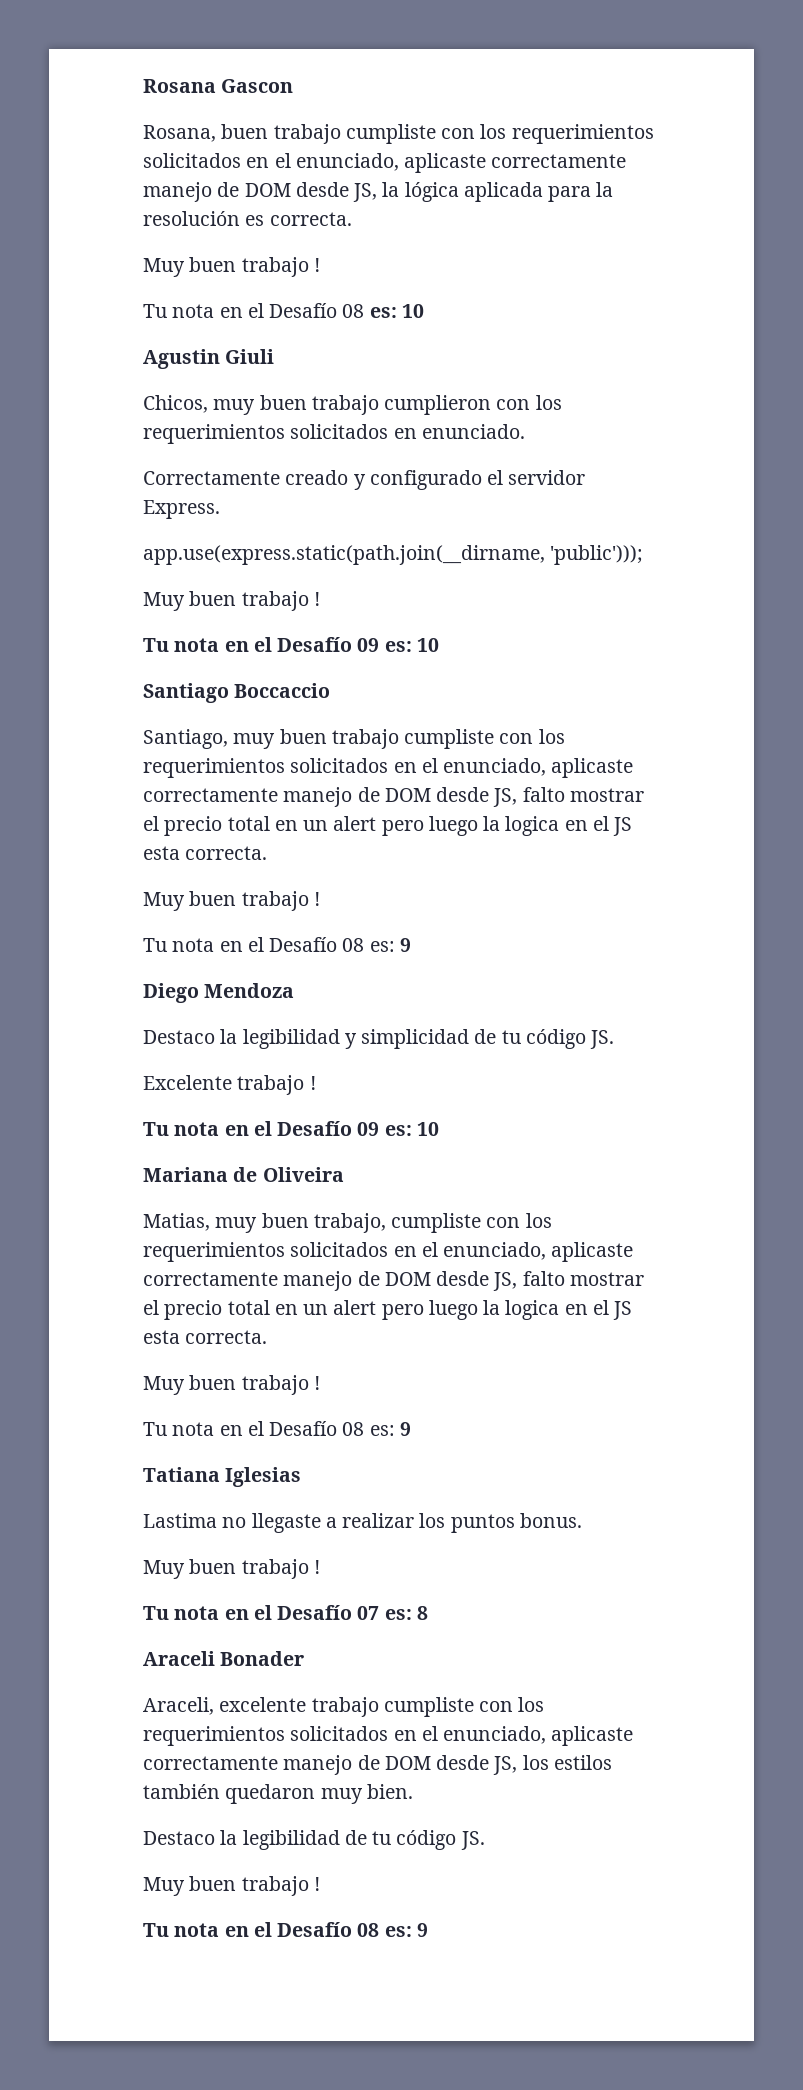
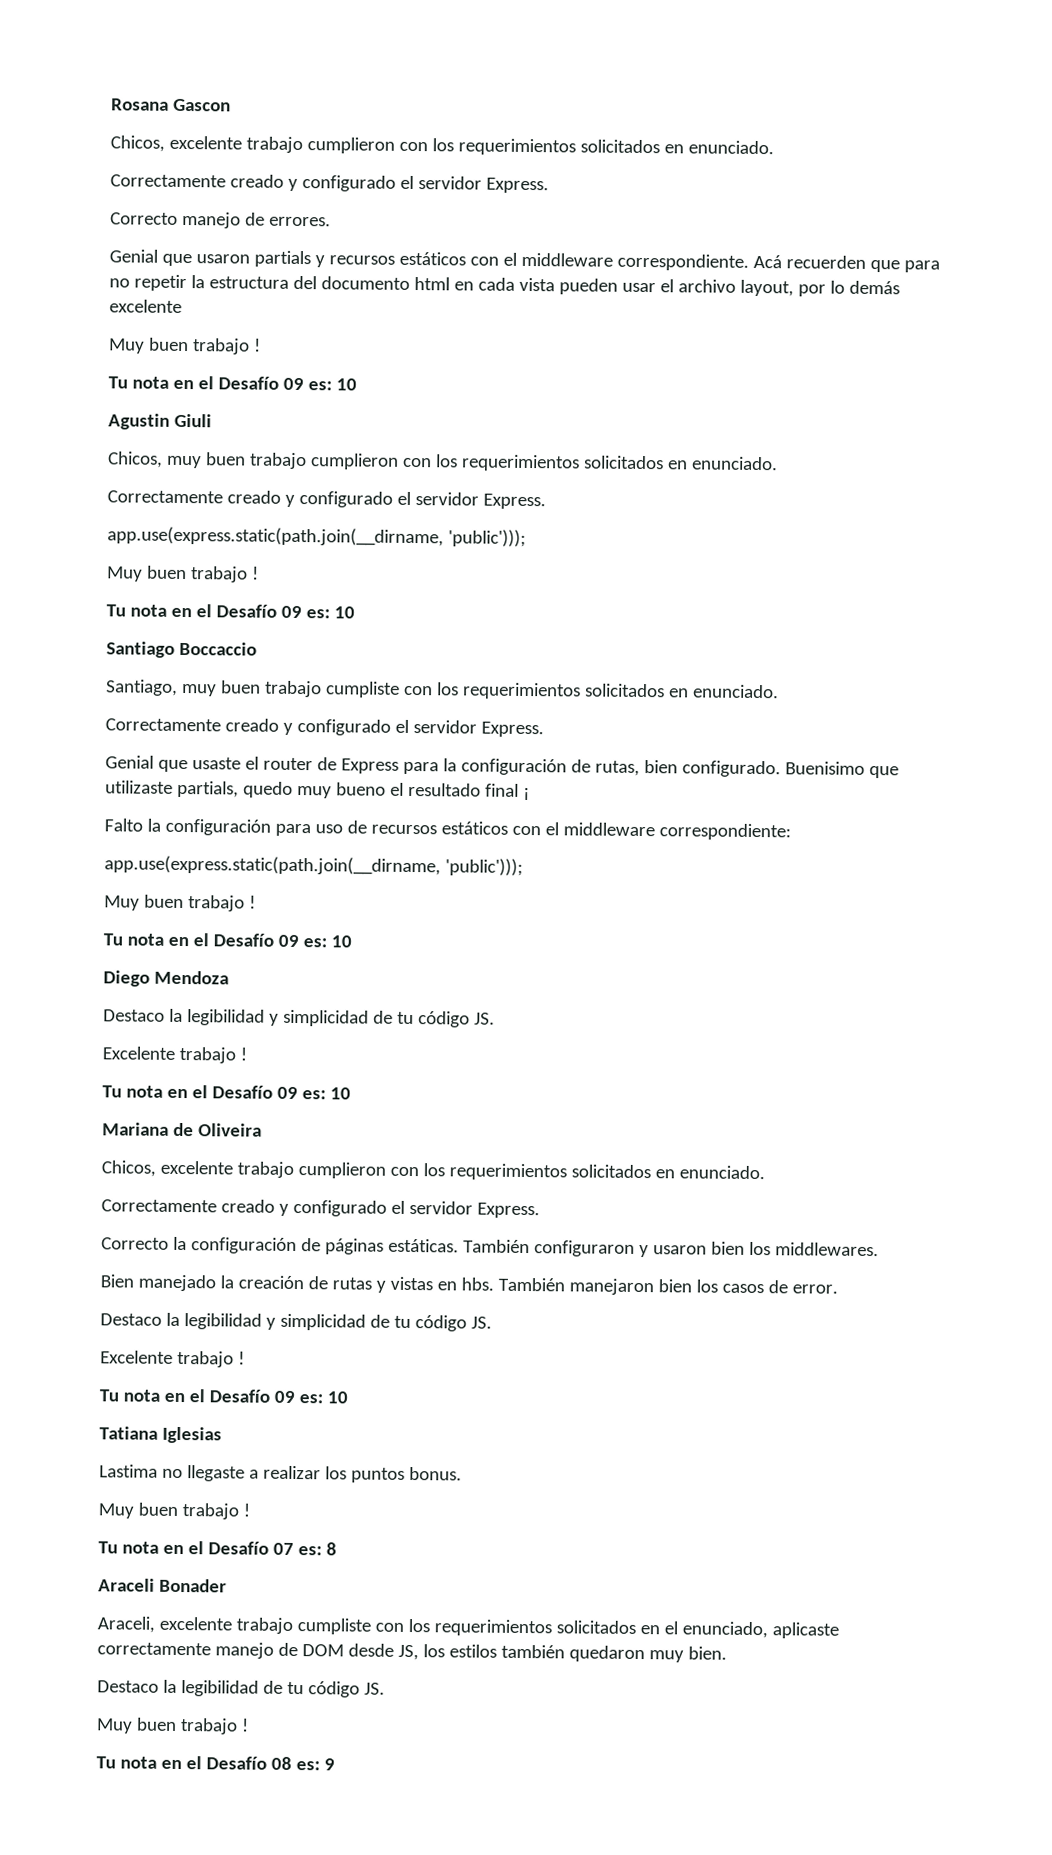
  Rosana Gascon
- Rosana, buen trabajo cumpliste con los requerimientos solicitados en el enunciado, aplicaste correctamente manejo de DOM desde JS, la lógica aplicada para la resolución es correcta.
+ Chicos, excelente trabajo cumplieron con los requerimientos solicitados en enunciado.
+ Correctamente creado y configurado el servidor Express.
+ Correcto manejo de errores.
+ Genial que usaron partials y recursos estáticos con el middleware correspondiente. Acá recuerden que para no repetir la estructura del documento html en cada vista pueden usar el archivo layout, por lo demás excelente
  Muy buen trabajo !
- Tu nota en el Desafío 08 es: 10
+ Tu nota en el Desafío 09 es: 10
- Santiago, muy buen trabajo cumpliste con los requerimientos solicitados en el enunciado, aplicaste correctamente manejo de DOM desde JS, falto mostrar el precio total en un alert pero luego la logica en el JS esta correcta.
+ Santiago, muy buen trabajo cumpliste con los requerimientos solicitados en enunciado.
+ Correctamente creado y configurado el servidor Express.
+ Genial que usaste el router de Express para la configuración de rutas, bien configurado. Buenisimo que utilizaste partials, quedo muy bueno el resultado final ¡
+ Falto la configuración para uso de recursos estáticos con el middleware correspondiente:
+ app.use(express.static(path.join(__dirname, 'public')));
  Muy buen trabajo !
- Tu nota en el Desafío 08 es: 9
+ Tu nota en el Desafío 09 es: 10
  Mariana de Oliveira
- Matias, muy buen trabajo, cumpliste con los requerimientos solicitados en el enunciado, aplicaste correctamente manejo de DOM desde JS, falto mostrar el precio total en un alert pero luego la logica en el JS esta correcta.
- Muy buen trabajo !
- Tu nota en el Desafío 08 es: 9
+ Chicos, excelente trabajo cumplieron con los requerimientos solicitados en enunciado.
+ Correctamente creado y configurado el servidor Express.
+ Correcto la configuración de páginas estáticas. También configuraron y usaron bien los middlewares.
+ Bien manejado la creación de rutas y vistas en hbs. También manejaron bien los casos de error.
+ Destaco la legibilidad y simplicidad de tu código JS.
+ Excelente trabajo !
+ Tu nota en el Desafío 09 es: 10

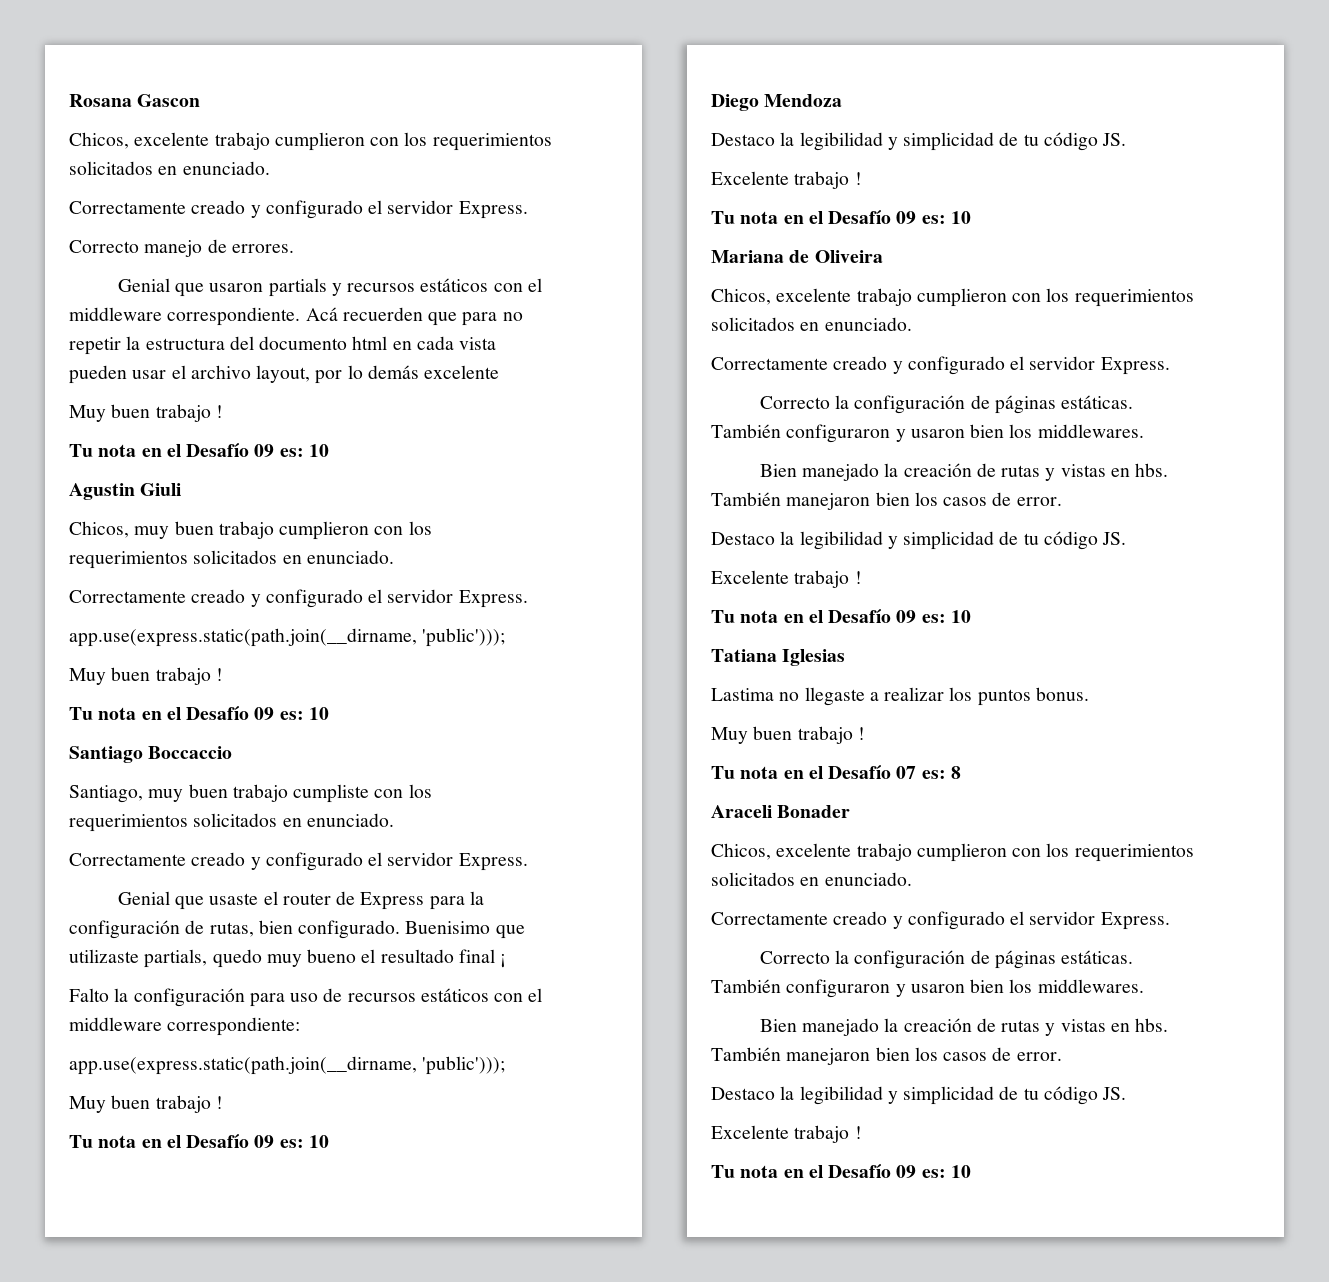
  Araceli Bonader
- Araceli, excelente trabajo cumpliste con los requerimientos solicitados en el enunciado, aplicaste correctamente manejo de DOM desde JS, los estilos también quedaron muy bien.
- Destaco la legibilidad de tu código JS.
- Muy buen trabajo !
- Tu nota en el Desafío 08 es: 9
+ Chicos, excelente trabajo cumplieron con los requerimientos solicitados en enunciado.
+ Correctamente creado y configurado el servidor Express.
+ Correcto la configuración de páginas estáticas. También configuraron y usaron bien los middlewares.
+ Bien manejado la creación de rutas y vistas en hbs. También manejaron bien los casos de error.
+ Destaco la legibilidad y simplicidad de tu código JS.
+ Excelente trabajo !
+ Tu nota en el Desafío 09 es: 10

